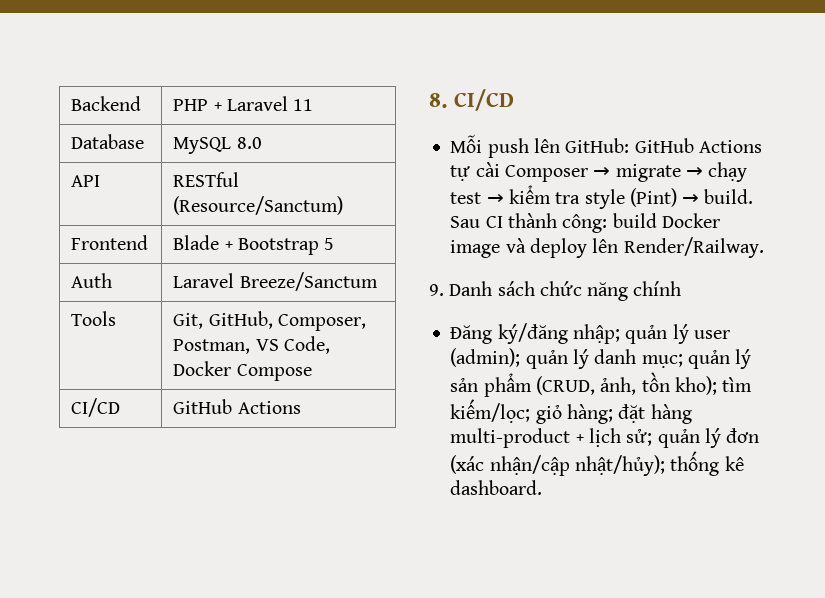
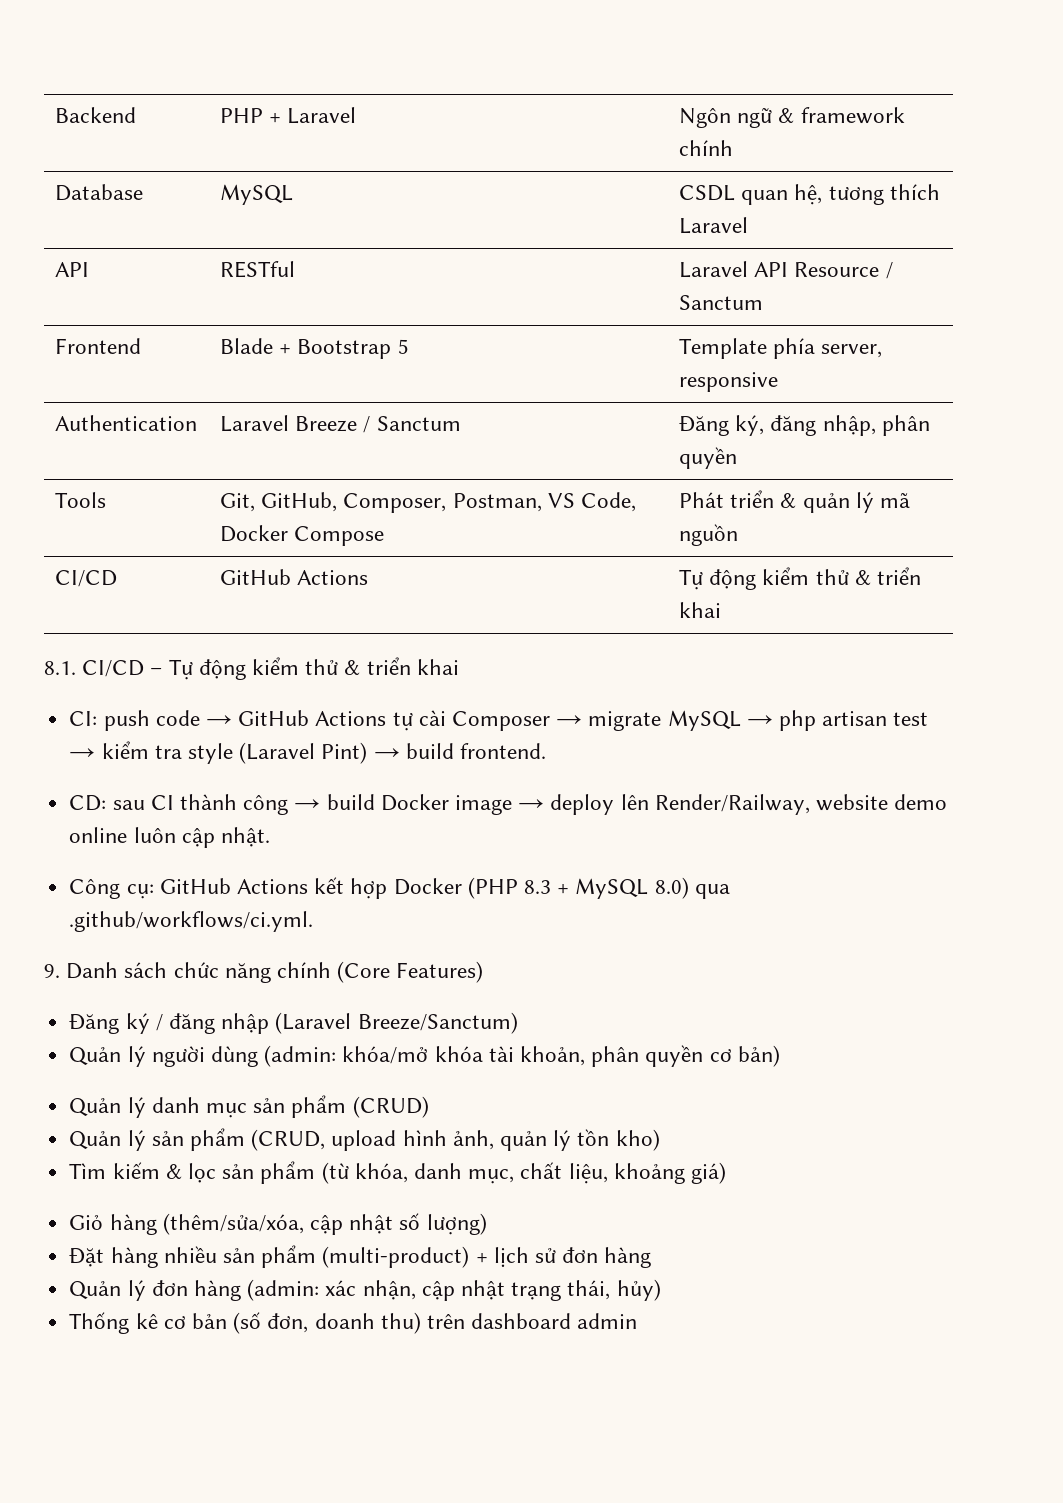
- Backend | PHP + Laravel 11
- Database | MySQL 8.0
- API | RESTful (Resource/Sanctum)
+ Backend | PHP + Laravel | Ngôn ngữ & framework chính
+ Database | MySQL | CSDL quan hệ, tương thích Laravel
+ API | RESTful | Laravel API Resource / Sanctum
- Frontend | Blade + Bootstrap 5
- Auth | Laravel Breeze/Sanctum
+ Frontend | Blade + Bootstrap 5 | Template phía server, responsive
+ Authentication | Laravel Breeze / Sanctum | Đăng ký, đăng nhập, phân quyền
- Tools | Git, GitHub, Composer, Postman, VS Code, Docker Compose
- CI/CD | GitHub Actions
- 8. CI/CD
- Mỗi push lên GitHub: GitHub Actions tự cài Composer → migrate → chạy test → kiểm tra style (Pint) → build. Sau CI thành công: build Docker image và deploy lên Render/Railway.
+ Tools | Git, GitHub, Composer, Postman, VS Code, Docker Compose | Phát triển & quản lý mã nguồn
+ CI/CD | GitHub Actions | Tự động kiểm thử & triển khai
+ 8.1. CI/CD – Tự động kiểm thử & triển khai
+ CI: push code → GitHub Actions tự cài Composer → migrate MySQL → php artisan test → kiểm tra style (Laravel Pint) → build frontend.
+ CD: sau CI thành công → build Docker image → deploy lên Render/Railway, website demo online luôn cập nhật.
+ Công cụ: GitHub Actions kết hợp Docker (PHP 8.3 + MySQL 8.0) qua .github/workflows/ci.yml.
- 9. Danh sách chức năng chính
- Đăng ký/đăng nhập; quản lý user (admin); quản lý danh mục; quản lý sản phẩm (CRUD, ảnh, tồn kho); tìm kiếm/lọc; giỏ hàng; đặt hàng multi-product + lịch sử; quản lý đơn (xác nhận/cập nhật/hủy); thống kê dashboard.
+ 9. Danh sách chức năng chính (Core Features)
+ Đăng ký / đăng nhập (Laravel Breeze/Sanctum)
+ Quản lý người dùng (admin: khóa/mở khóa tài khoản, phân quyền cơ bản)
+ Quản lý danh mục sản phẩm (CRUD)
+ Quản lý sản phẩm (CRUD, upload hình ảnh, quản lý tồn kho)
+ Tìm kiếm & lọc sản phẩm (từ khóa, danh mục, chất liệu, khoảng giá)
+ Giỏ hàng (thêm/sửa/xóa, cập nhật số lượng)
+ Đặt hàng nhiều sản phẩm (multi-product) + lịch sử đơn hàng
+ Quản lý đơn hàng (admin: xác nhận, cập nhật trạng thái, hủy)
+ Thống kê cơ bản (số đơn, doanh thu) trên dashboard admin

